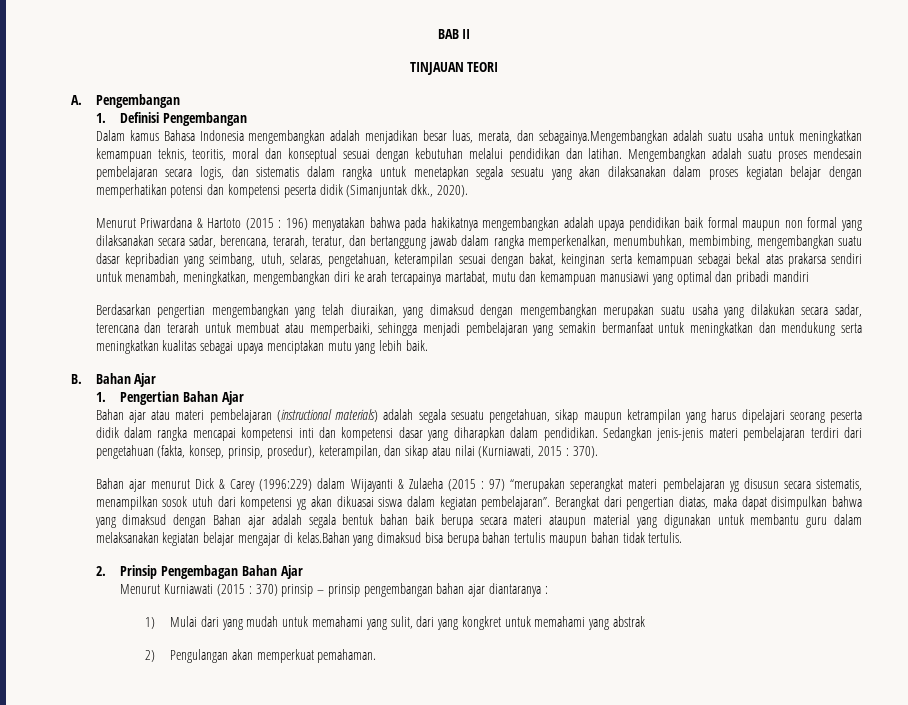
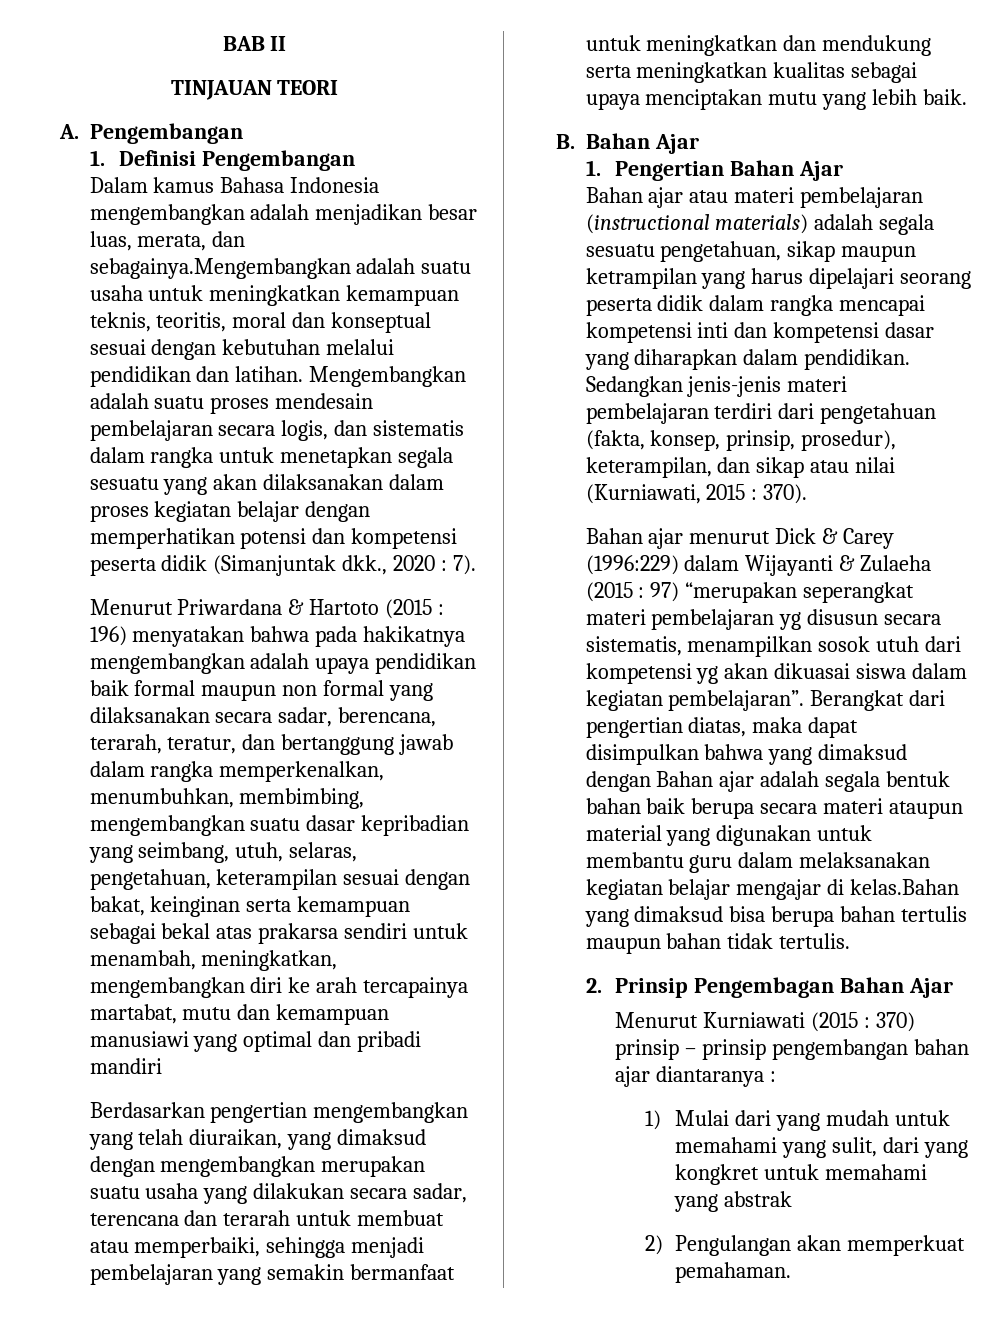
- Mengembangkan adalah suatu proses mendesain pembelajaran secara logis, dan sistematis dalam rangka untuk menetapkan segala sesuatu yang akan dilaksanakan dalam proses kegiatan belajar dengan memperhatikan potensi dan kompetensi peserta didik (Simanjuntak dkk., 2020).
+ Mengembangkan adalah suatu proses mendesain pembelajaran secara logis, dan sistematis dalam rangka untuk menetapkan segala sesuatu yang akan dilaksanakan dalam proses kegiatan belajar dengan memperhatikan potensi dan kompetensi peserta didik (Simanjuntak dkk., 2020 : 7).

